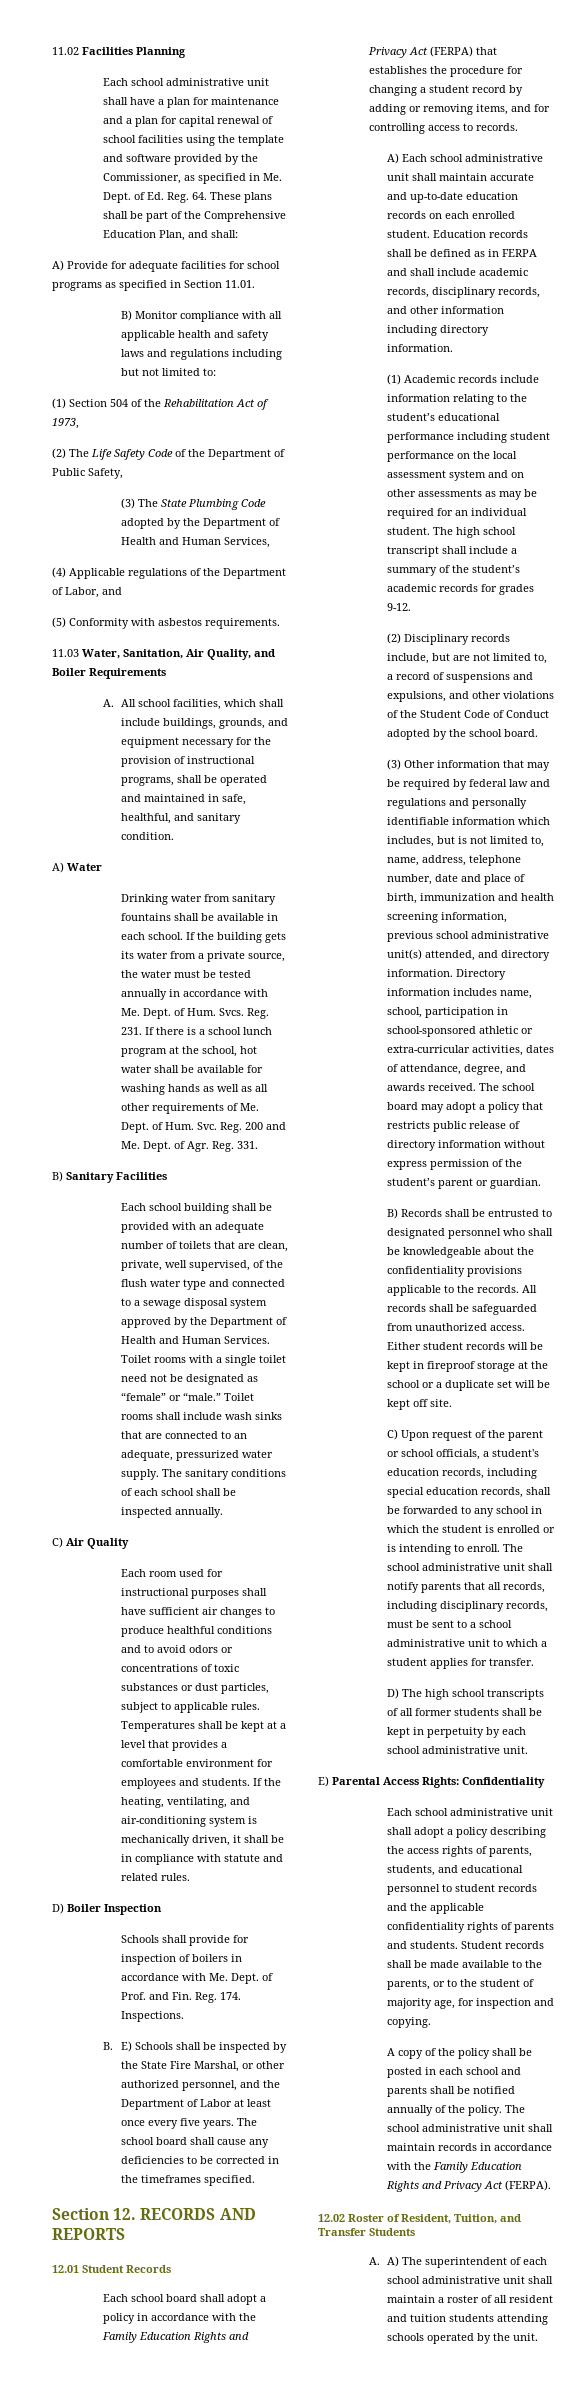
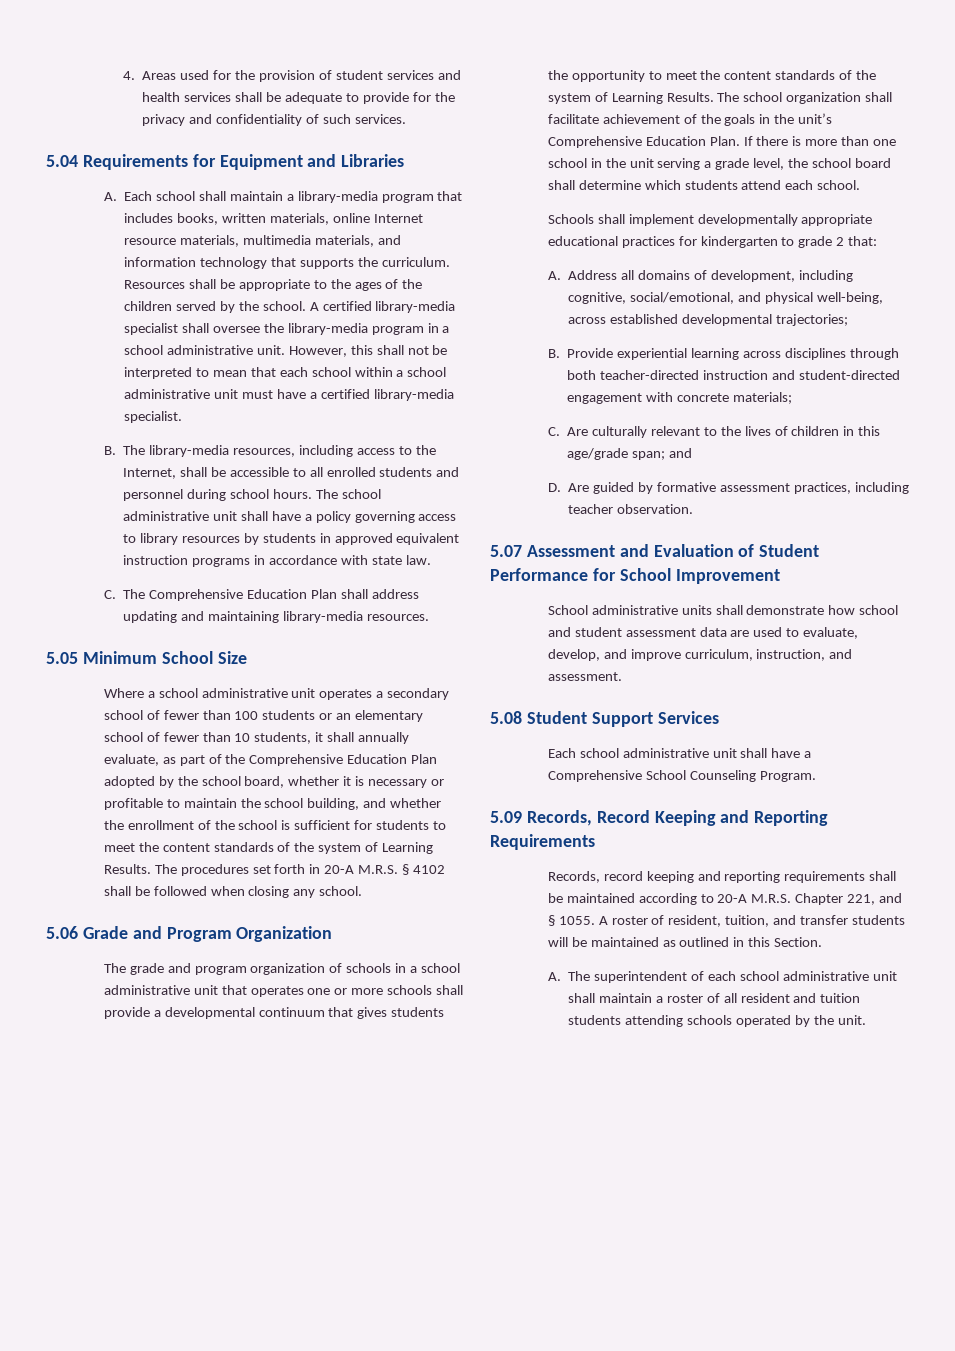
- 11.02 Facilities Planning
+ 4. Areas used for the provision of student services and health services shall be adequate to provide for the privacy and confidentiality of such services.
+ 5.04 Requirements for Equipment and Libraries
+ A. Each school shall maintain a library-media program that includes books, written materials, online Internet resource materials, multimedia materials, and information technology that supports the curriculum. Resources shall be appropriate to the ages of the children served by the school. A certified library-media specialist shall oversee the library-media program in a school administrative unit. However, this shall not be interpreted to mean that each school within a school administrative unit must have a certified library-media specialist.
+ B. The library-media resources, including access to the Internet, shall be accessible to all enrolled students and personnel during school hours. The school administrative unit shall have a policy governing access to library resources by students in approved equivalent instruction programs in accordance with state law.
+ C. The Comprehensive Education Plan shall address updating and maintaining library-media resources.
+ 5.05 Minimum School Size
+ Where a school administrative unit operates a secondary school of fewer than 100 students or an elementary school of fewer than 10 students, it shall annually evaluate, as part of the Comprehensive Education Plan adopted by the school board, whether it is necessary or profitable to maintain the school building, and whether the enrollment of the school is sufficient for students to meet the content standards of the system of Learning Results. The procedures set forth in 20-A M.R.S. § 4102 shall be followed when closing any school.
+ 5.06 Grade and Program Organization
+ The grade and program organization of schools in a school administrative unit that operates one or more schools shall provide a developmental continuum that gives students the opportunity to meet the content standards of the system of Learning Results. The school organization shall facilitate achievement of the goals in the unit’s Comprehensive Education Plan. If there is more than one school in the unit serving a grade level, the school board shall determine which students attend each school.
+ Schools shall implement developmentally appropriate educational practices for kindergarten to grade 2 that:
+ A. Address all domains of development, including cognitive, social/emotional, and physical well-being, across established developmental trajectories;
+ B. Provide experiential learning across disciplines through both teacher-directed instruction and student-directed engagement with concrete materials;
+ C. Are culturally relevant to the lives of children in this age/grade span; and
+ D. Are guided by formative assessment practices, including teacher observation.
+ 5.07 Assessment and Evaluation of Student Performance for School Improvement
+ School administrative units shall demonstrate how school and student assessment data are used to evaluate, develop, and improve curriculum, instruction, and assessment.
+ 5.08 Student Support Services
- Each school administrative unit shall have a plan for maintenance and a plan for capital renewal of school facilities using the template and software provided by the Commissioner, as specified in Me. Dept. of Ed. Reg. 64. These plans shall be part of the Comprehensive Education Plan, and shall:
- A) Provide for adequate facilities for school programs as specified in Section 11.01.
- B) Monitor compliance with all applicable health and safety laws and regulations including but not limited to:
- (1) Section 504 of the Rehabilitation Act of 1973,
- (2) The Life Safety Code of the Department of Public Safety,
- (3) The State Plumbing Code adopted by the Department of Health and Human Services,
- (4) Applicable regulations of the Department of Labor, and
- (5) Conformity with asbestos requirements.
- 11.03 Water, Sanitation, Air Quality, and Boiler Requirements
- A. All school facilities, which shall include buildings, grounds, and equipment necessary for the provision of instructional programs, shall be operated and maintained in safe, healthful, and sanitary condition.
- A) Water
- Drinking water from sanitary fountains shall be available in each school. If the building gets its water from a private source, the water must be tested annually in accordance with Me. Dept. of Hum. Svcs. Reg. 231. If there is a school lunch program at the school, hot water shall be available for washing hands as well as all other requirements of Me. Dept. of Hum. Svc. Reg. 200 and Me. Dept. of Agr. Reg. 331.
- B) Sanitary Facilities
- Each school building shall be provided with an adequate number of toilets that are clean, private, well supervised, of the flush water type and connected to a sewage disposal system approved by the Department of Health and Human Services. Toilet rooms with a single toilet need not be designated as “female” or “male.” Toilet rooms shall include wash sinks that are connected to an adequate, pressurized water supply. The sanitary conditions of each school shall be inspected annually.
- C) Air Quality
- Each room used for instructional purposes shall have sufficient air changes to produce healthful conditions and to avoid odors or concentrations of toxic substances or dust particles, subject to applicable rules. Temperatures shall be kept at a level that provides a comfortable environment for employees and students. If the heating, ventilating, and air-conditioning system is mechanically driven, it shall be in compliance with statute and related rules.
- D) Boiler Inspection
- Schools shall provide for inspection of boilers in accordance with Me. Dept. of Prof. and Fin. Reg. 174. Inspections.
- B. E) Schools shall be inspected by the State Fire Marshal, or other authorized personnel, and the Department of Labor at least once every five years. The school board shall cause any deficiencies to be corrected in the timeframes specified.
- Section 12. RECORDS AND REPORTS
- 12.01 Student Records
- Each school board shall adopt a policy in accordance with the Family Education Rights and Privacy Act (FERPA) that establishes the procedure for changing a student record by adding or removing items, and for controlling access to records.
- A) Each school administrative unit shall maintain accurate and up-to-date education records on each enrolled student. Education records shall be defined as in FERPA and shall include academic records, disciplinary records, and other information including directory information.
- (1) Academic records include information relating to the student’s educational performance including student performance on the local assessment system and on other assessments as may be required for an individual student. The high school transcript shall include a summary of the student’s academic records for grades 9-12.
- (2) Disciplinary records include, but are not limited to, a record of suspensions and expulsions, and other violations of the Student Code of Conduct adopted by the school board.
- (3) Other information that may be required by federal law and regulations and personally identifiable information which includes, but is not limited to, name, address, telephone number, date and place of birth, immunization and health screening information, previous school administrative unit(s) attended, and directory information. Directory information includes name, school, participation in school-sponsored athletic or extra-curricular activities, dates of attendance, degree, and awards received. The school board may adopt a policy that restricts public release of directory information without express permission of the student’s parent or guardian.
- B) Records shall be entrusted to designated personnel who shall be knowledgeable about the confidentiality provisions applicable to the records. All records shall be safeguarded from unauthorized access. Either student records will be kept in fireproof storage at the school or a duplicate set will be kept off site.
- C) Upon request of the parent or school officials, a student's education records, including special education records, shall be forwarded to any school in which the student is enrolled or is intending to enroll. The school administrative unit shall notify parents that all records, including disciplinary records, must be sent to a school administrative unit to which a student applies for transfer.
- D) The high school transcripts of all former students shall be kept in perpetuity by each school administrative unit.
- E) Parental Access Rights: Confidentiality
- Each school administrative unit shall adopt a policy describing the access rights of parents, students, and educational personnel to student records and the applicable confidentiality rights of parents and students. Student records shall be made available to the parents, or to the student of majority age, for inspection and copying.
- A copy of the policy shall be posted in each school and parents shall be notified annually of the policy. The school administrative unit shall maintain records in accordance with the Family Education Rights and Privacy Act (FERPA).
- 12.02 Roster of Resident, Tuition, and Transfer Students
- A. A) The superintendent of each school administrative unit shall maintain a roster of all resident and tuition students attending schools operated by the unit.
+ Each school administrative unit shall have a Comprehensive School Counseling Program.
+ 5.09 Records, Record Keeping and Reporting Requirements
+ Records, record keeping and reporting requirements shall be maintained according to 20-A M.R.S. Chapter 221, and § 1055. A roster of resident, tuition, and transfer students will be maintained as outlined in this Section.
+ A. The superintendent of each school administrative unit shall maintain a roster of all resident and tuition students attending schools operated by the unit.

